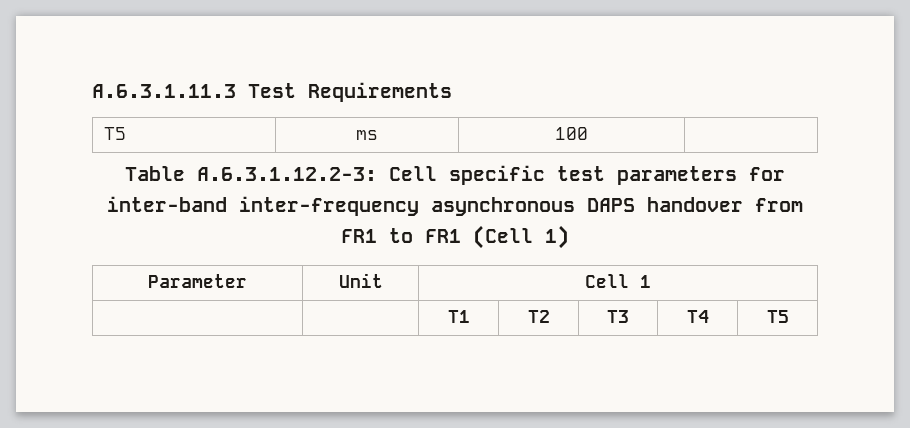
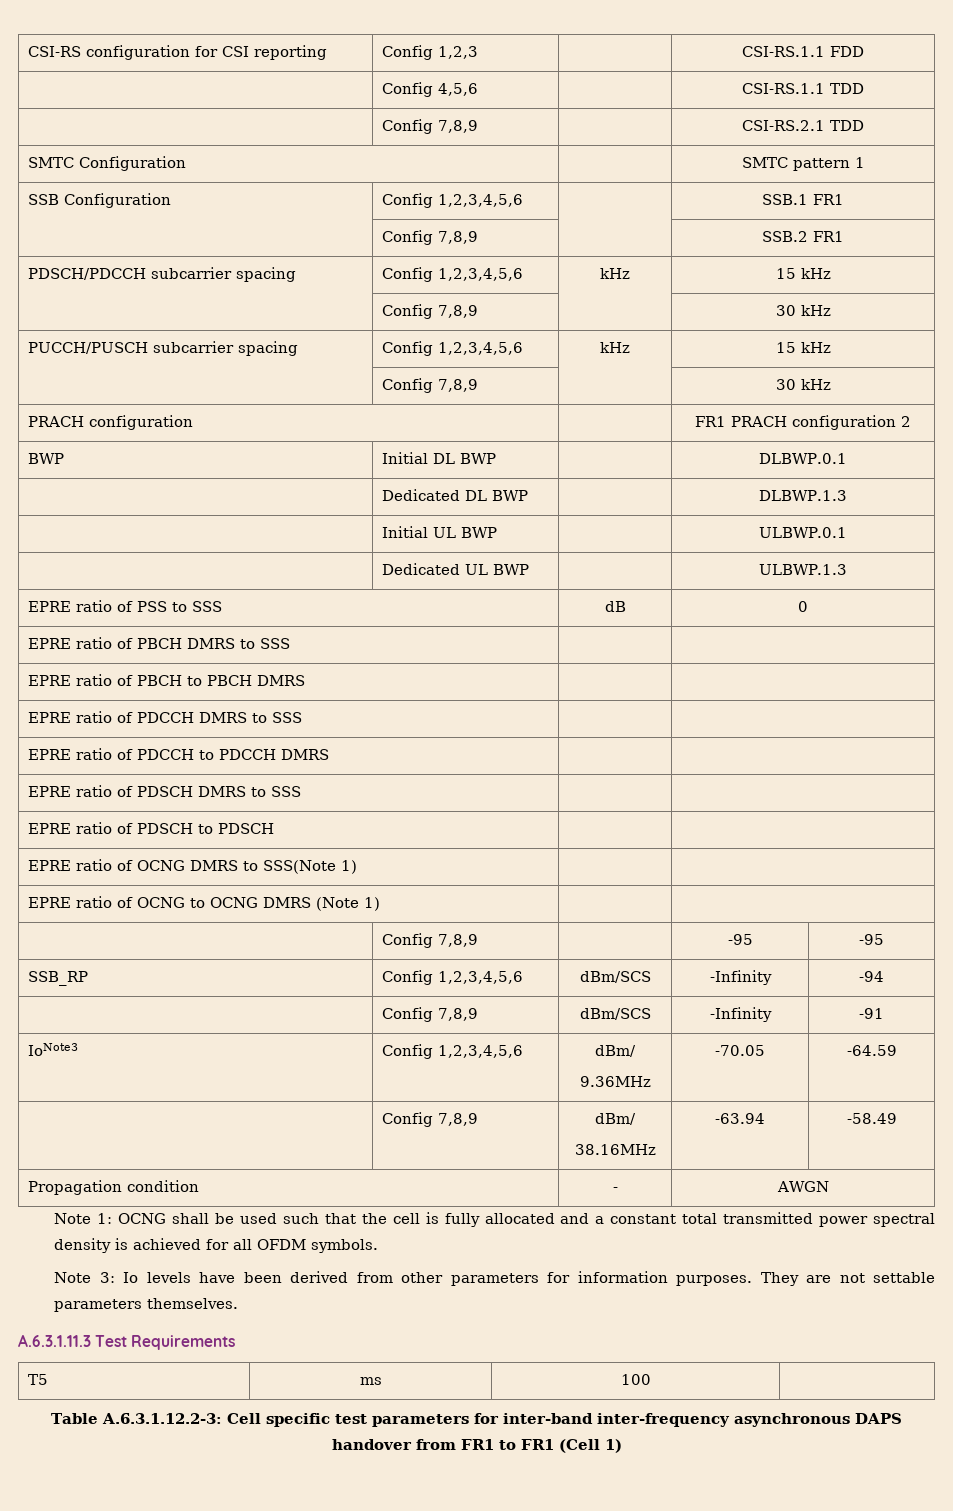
+ CSI-RS configuration for CSI reporting | Config 1,2,3 | | CSI-RS.1.1 FDD
+ | Config 4,5,6 | | CSI-RS.1.1 TDD
+ | Config 7,8,9 | | CSI-RS.2.1 TDD
+ SMTC Configuration | | SMTC pattern 1
+ SSB Configuration | Config 1,2,3,4,5,6 | | SSB.1 FR1
+ | Config 7,8,9 | | SSB.2 FR1
+ PDSCH/PDCCH subcarrier spacing | Config 1,2,3,4,5,6 | kHz | 15 kHz
+ | Config 7,8,9 | | 30 kHz
+ PUCCH/PUSCH subcarrier spacing | Config 1,2,3,4,5,6 | kHz | 15 kHz
+ | Config 7,8,9 | | 30 kHz
+ PRACH configuration | | FR1 PRACH configuration 2
+ BWP | Initial DL BWP | | DLBWP.0.1
+ | Dedicated DL BWP | | DLBWP.1.3
+ | Initial UL BWP | | ULBWP.0.1
+ | Dedicated UL BWP | | ULBWP.1.3
+ EPRE ratio of PSS to SSS | dB | 0
+ EPRE ratio of PBCH DMRS to SSS | |
+ EPRE ratio of PBCH to PBCH DMRS | |
+ EPRE ratio of PDCCH DMRS to SSS | |
+ EPRE ratio of PDCCH to PDCCH DMRS | |
+ EPRE ratio of PDSCH DMRS to SSS | |
+ EPRE ratio of PDSCH to PDSCH | |
+ EPRE ratio of OCNG DMRS to SSS(Note 1) | |
+ EPRE ratio of OCNG to OCNG DMRS (Note 1) | |
+ | Config 7,8,9 | | -95 | -95
+ SSB_RP | Config 1,2,3,4,5,6 | dBm/SCS | -Infinity | -94
+ | Config 7,8,9 | dBm/SCS | -Infinity | -91
+ IoNote3 | Config 1,2,3,4,5,6 | dBm/
+ 9.36MHz | -70.05 | -64.59
+ | Config 7,8,9 | dBm/
+ 38.16MHz | -63.94 | -58.49
+ Propagation condition | - | AWGN
+ Note 1: OCNG shall be used such that the cell is fully allocated and a constant total transmitted power spectral density is achieved for all OFDM symbols.
+ Note 3: Io levels have been derived from other parameters for information purposes. They are not settable parameters themselves.
- Parameter | Unit | Cell 1
- | | T1 | T2 | T3 | T4 | T5

